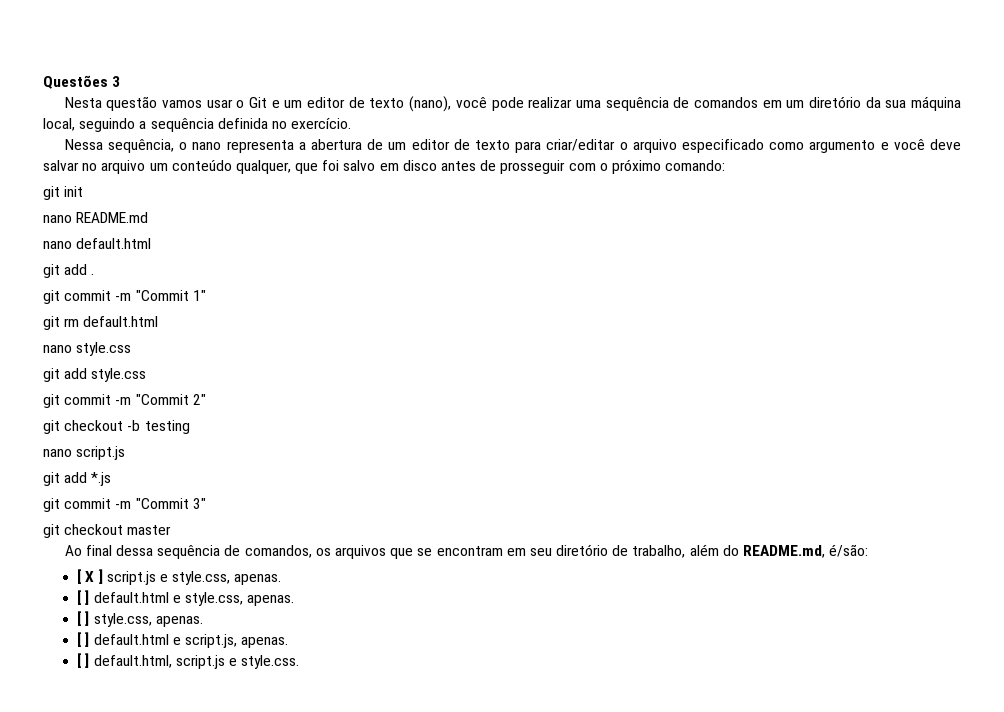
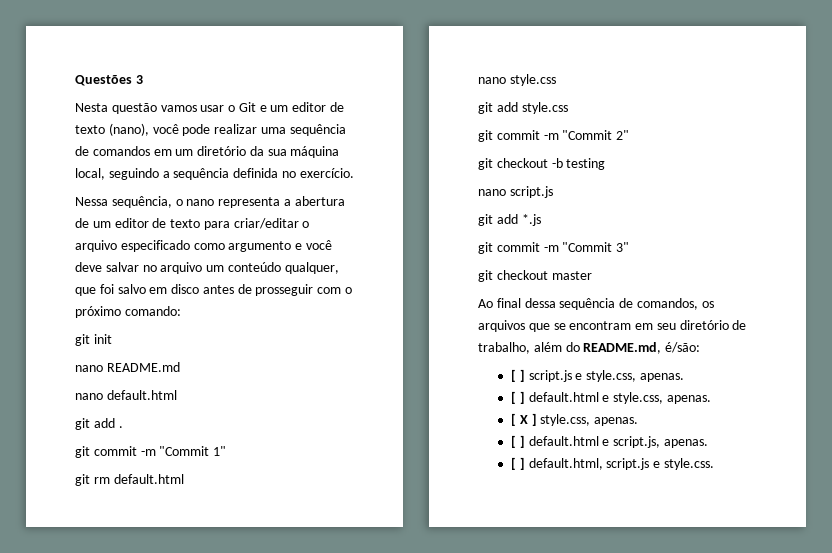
- [ X ] script.js e style.css, apenas.
+ [ ] script.js e style.css, apenas.
- [ ] style.css, apenas.
+ [ X ] style.css, apenas.

